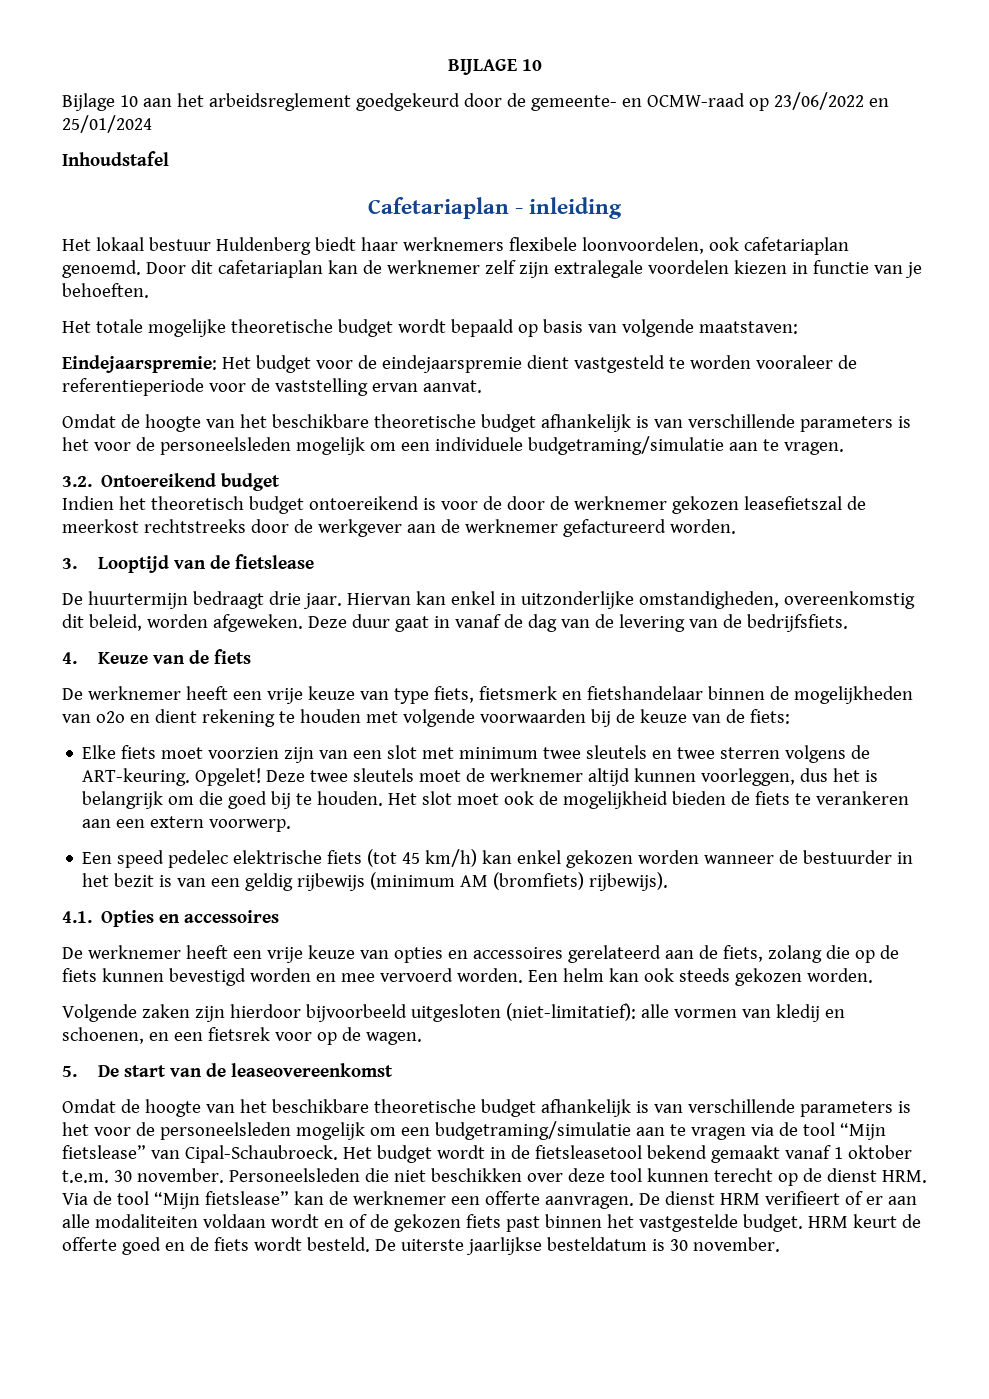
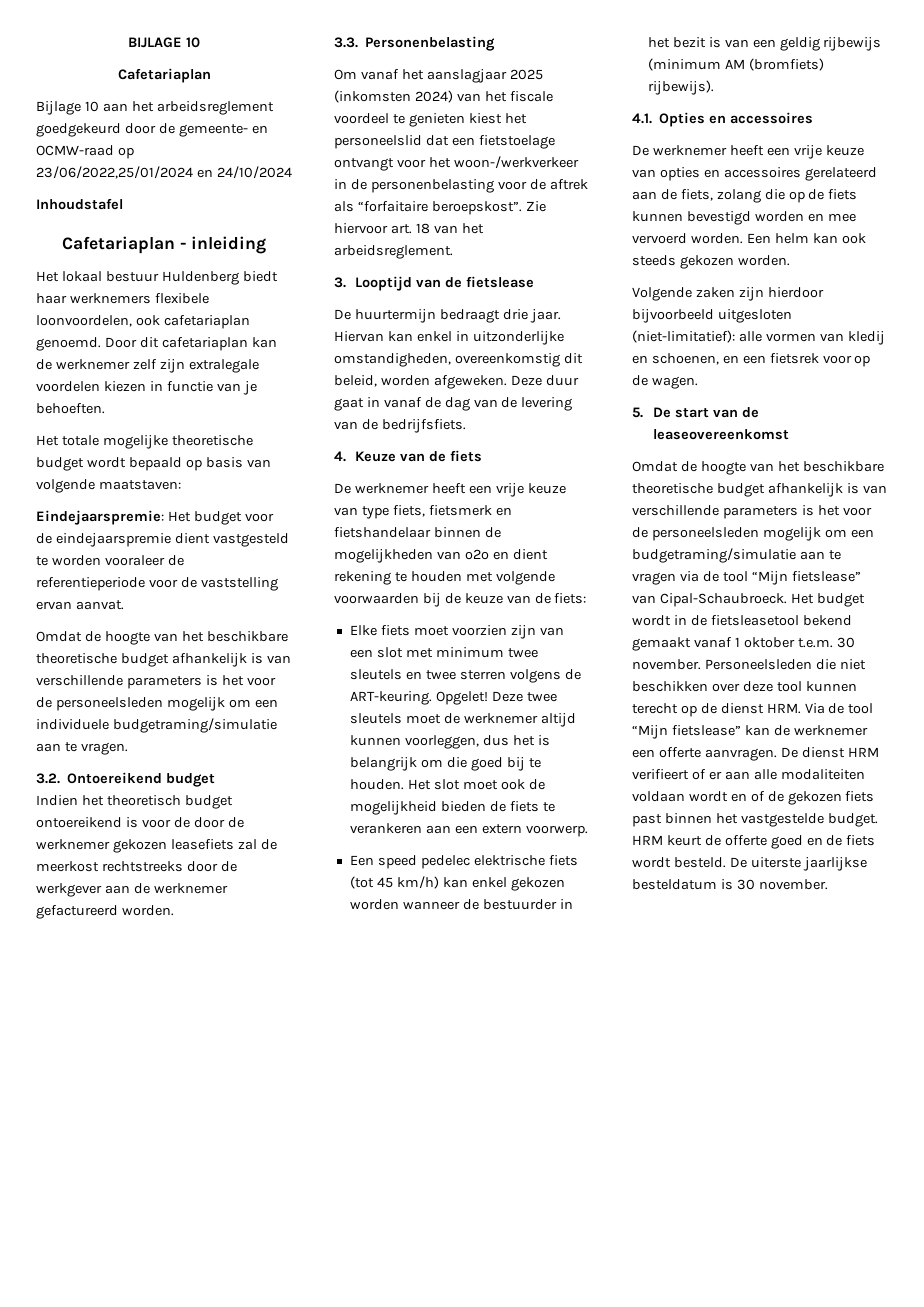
  BIJLAGE 10
+ Cafetariaplan
- Bijlage 10 aan het arbeidsreglement goedgekeurd door de gemeente- en OCMW-raad op 23/06/2022 en 25/01/2024
+ Bijlage 10 aan het arbeidsreglement goedgekeurd door de gemeente- en OCMW-raad op 23/06/2022,25/01/2024 en 24/10/2024
- Indien het theoretisch budget ontoereikend is voor de door de werknemer gekozen leasefietszal de meerkost rechtstreeks door de werkgever aan de werknemer gefactureerd worden.
+ Indien het theoretisch budget ontoereikend is voor de door de werknemer gekozen leasefiets zal de meerkost rechtstreeks door de werkgever aan de werknemer gefactureerd worden.
+ 3.3. Personenbelasting
+ Om vanaf het aanslagjaar 2025 (inkomsten 2024) van het fiscale voordeel te genieten kiest het personeelslid dat een fietstoelage ontvangt voor het woon-/werkverkeer in de personenbelasting voor de aftrek als “forfaitaire beroepskost”. Zie hiervoor art. 18 van het arbeidsreglement.

